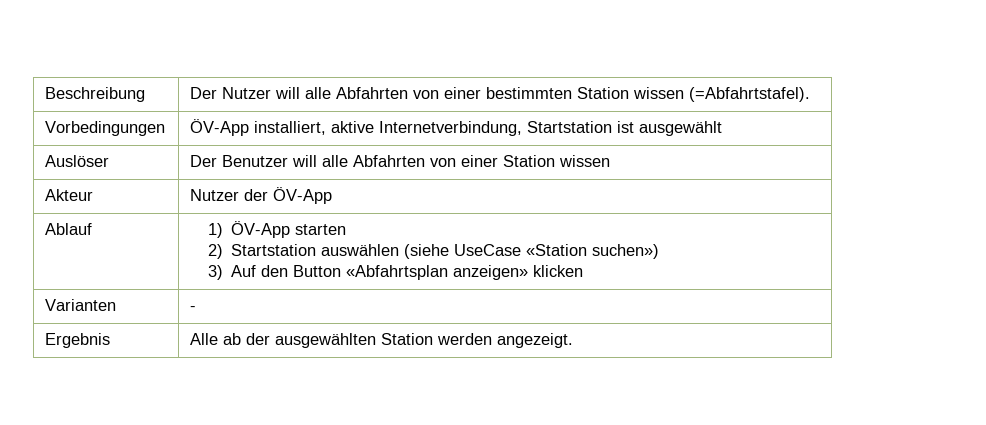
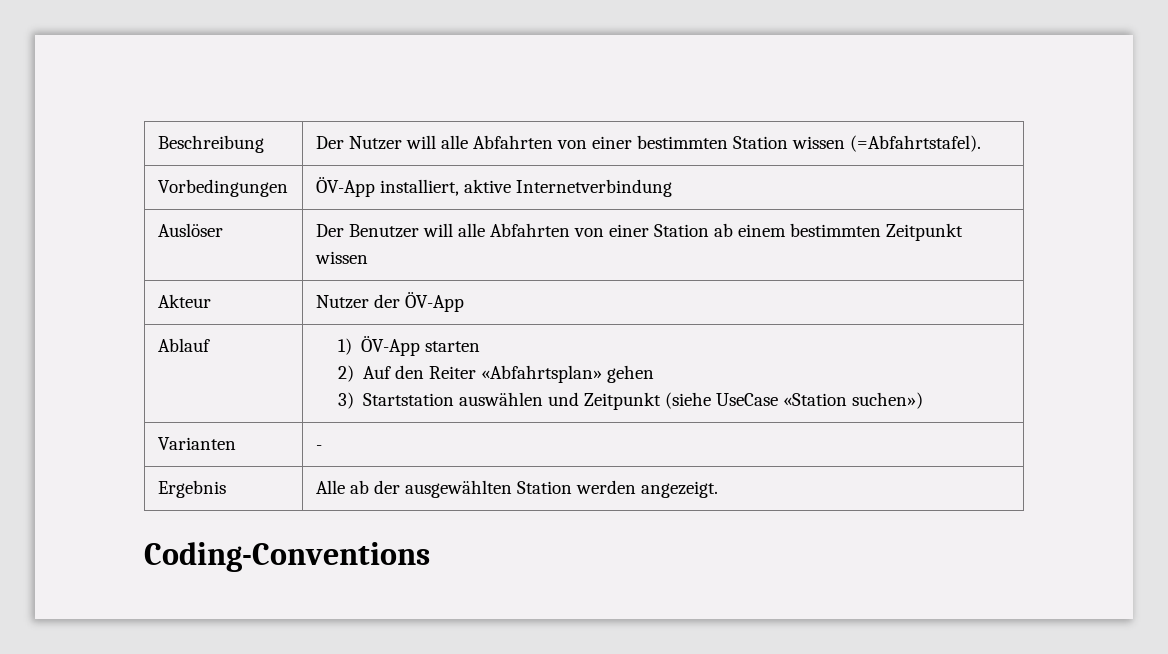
- Vorbedingungen | ÖV-App installiert, aktive Internetverbindung, Startstation ist ausgewählt
+ Vorbedingungen | ÖV-App installiert, aktive Internetverbindung
- Auslöser | Der Benutzer will alle Abfahrten von einer Station wissen
+ Auslöser | Der Benutzer will alle Abfahrten von einer Station ab einem bestimmten Zeitpunkt wissen
  Ablauf | 1) ÖV-App starten
- 2) Startstation auswählen (siehe UseCase «Station suchen»)
- 3) Auf den Button «Abfahrtsplan anzeigen» klicken
+ 2) Auf den Reiter «Abfahrtsplan» gehen
+ 3) Startstation auswählen und Zeitpunkt (siehe UseCase «Station suchen»)
+ Coding-Conventions

